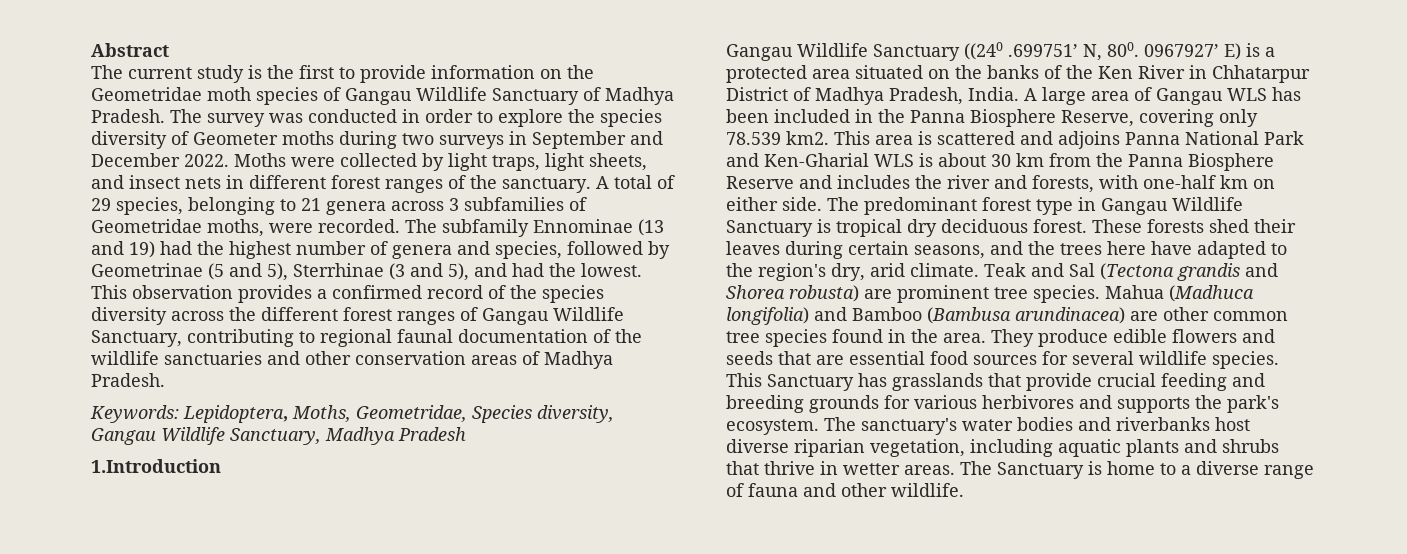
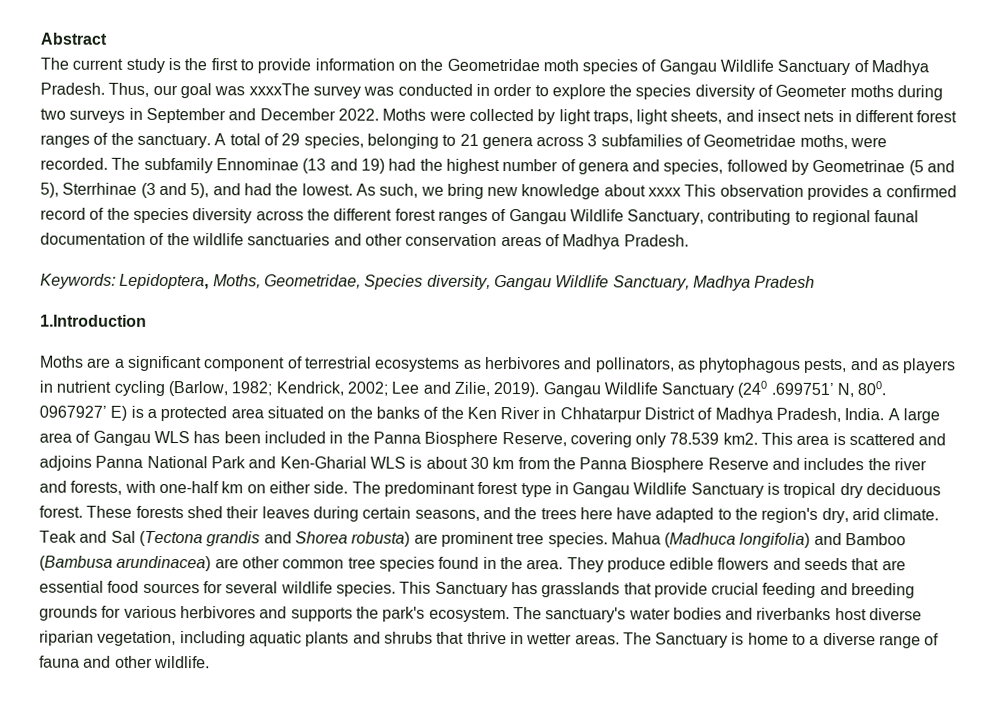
- The survey was conducted in order to explore the species diversity of Geometer moths during two surveys in September and December 2022.
+ Thus, our goal was xxxxThe survey was conducted in order to explore the species diversity of Geometer moths during two surveys in September and December 2022.
- This observation provides a confirmed record of the species diversity across the different forest ranges of Gangau Wildlife Sanctuary, contributing to regional faunal documentation of the wildlife sanctuaries and other conservation areas of Madhya Pradesh.
+ As such, we bring new knowledge about xxxx This observation provides a confirmed record of the species diversity across the different forest ranges of Gangau Wildlife Sanctuary, contributing to regional faunal documentation of the wildlife sanctuaries and other conservation areas of Madhya Pradesh.
- Gangau Wildlife Sanctuary ((240 .699751’ N, 800. 0967927’ E) is a protected area situated on the banks of the Ken River in Chhatarpur District of Madhya Pradesh, India.
+ Moths are a significant component of terrestrial ecosystems as herbivores and pollinators, as phytophagous pests, and as players in nutrient cycling (Barlow, 1982; Kendrick, 2002; Lee and Zilie, 2019). Gangau Wildlife Sanctuary (240 .699751’ N, 800. 0967927’ E) is a protected area situated on the banks of the Ken River in Chhatarpur District of Madhya Pradesh, India.

